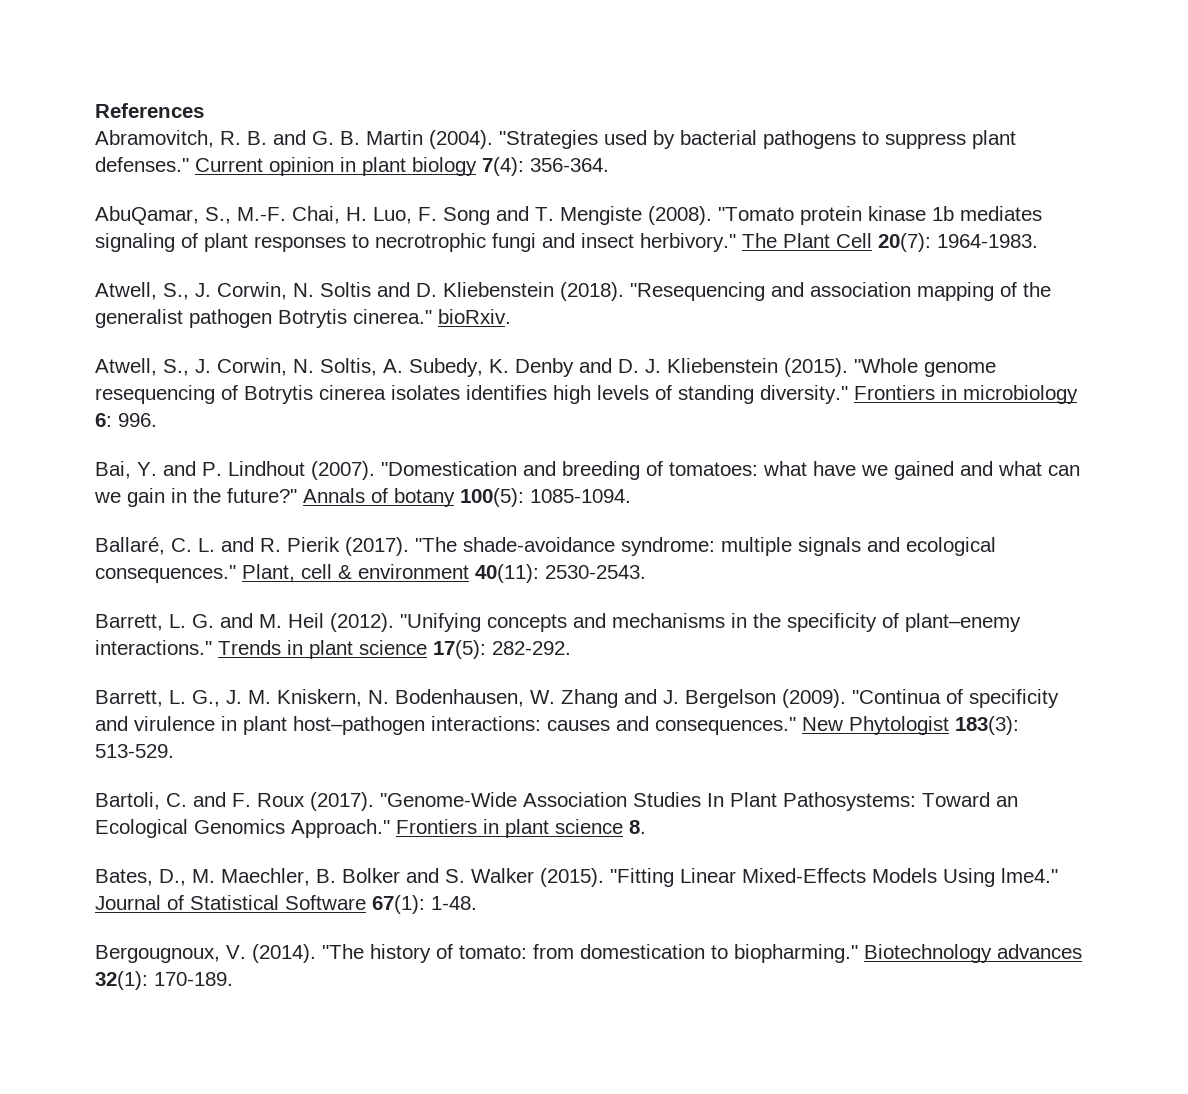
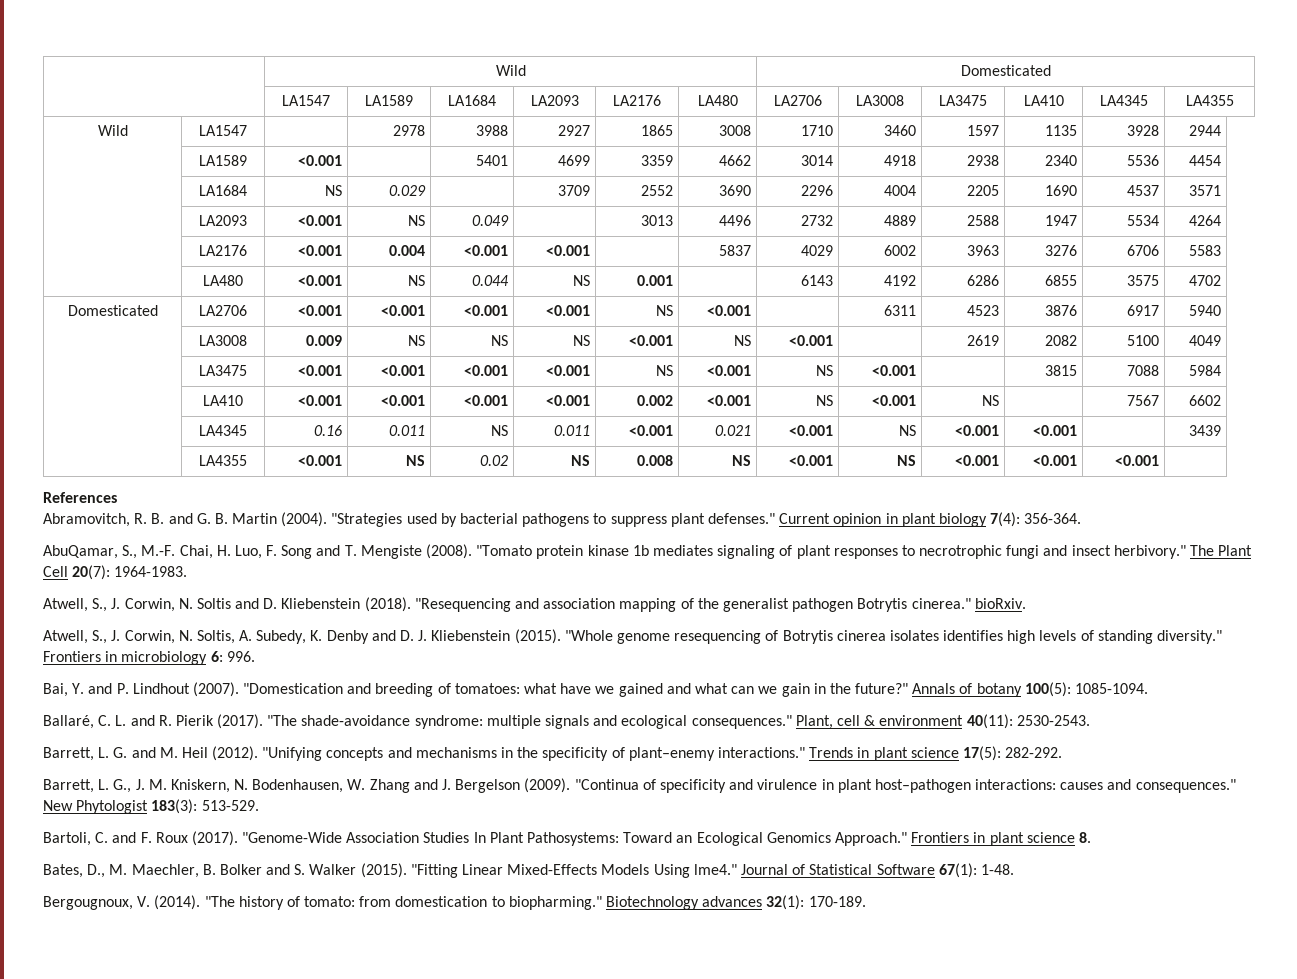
+ | Wild | Domesticated
+ | LA1547 | LA1589 | LA1684 | LA2093 | LA2176 | LA480 | LA2706 | LA3008 | LA3475 | LA410 | LA4345 | LA4355
+ Wild | LA1547 | | 2978 | 3988 | 2927 | 1865 | 3008 | 1710 | 3460 | 1597 | 1135 | 3928 | 2944
+ | LA1589 | <0.001 | | 5401 | 4699 | 3359 | 4662 | 3014 | 4918 | 2938 | 2340 | 5536 | 4454
+ | LA1684 | NS | 0.029 | | 3709 | 2552 | 3690 | 2296 | 4004 | 2205 | 1690 | 4537 | 3571
+ | LA2093 | <0.001 | NS | 0.049 | | 3013 | 4496 | 2732 | 4889 | 2588 | 1947 | 5534 | 4264
+ | LA2176 | <0.001 | 0.004 | <0.001 | <0.001 | | 5837 | 4029 | 6002 | 3963 | 3276 | 6706 | 5583
+ | LA480 | <0.001 | NS | 0.044 | NS | 0.001 | | 6143 | 4192 | 6286 | 6855 | 3575 | 4702
+ Domesticated | LA2706 | <0.001 | <0.001 | <0.001 | <0.001 | NS | <0.001 | | 6311 | 4523 | 3876 | 6917 | 5940
+ | LA3008 | 0.009 | NS | NS | NS | <0.001 | NS | <0.001 | | 2619 | 2082 | 5100 | 4049
+ | LA3475 | <0.001 | <0.001 | <0.001 | <0.001 | NS | <0.001 | NS | <0.001 | | 3815 | 7088 | 5984
+ | LA410 | <0.001 | <0.001 | <0.001 | <0.001 | 0.002 | <0.001 | NS | <0.001 | NS | | 7567 | 6602
+ | LA4345 | 0.16 | 0.011 | NS | 0.011 | <0.001 | 0.021 | <0.001 | NS | <0.001 | <0.001 | | 3439
+ | LA4355 | <0.001 | NS | 0.02 | NS | 0.008 | NS | <0.001 | NS | <0.001 | <0.001 | <0.001 |

